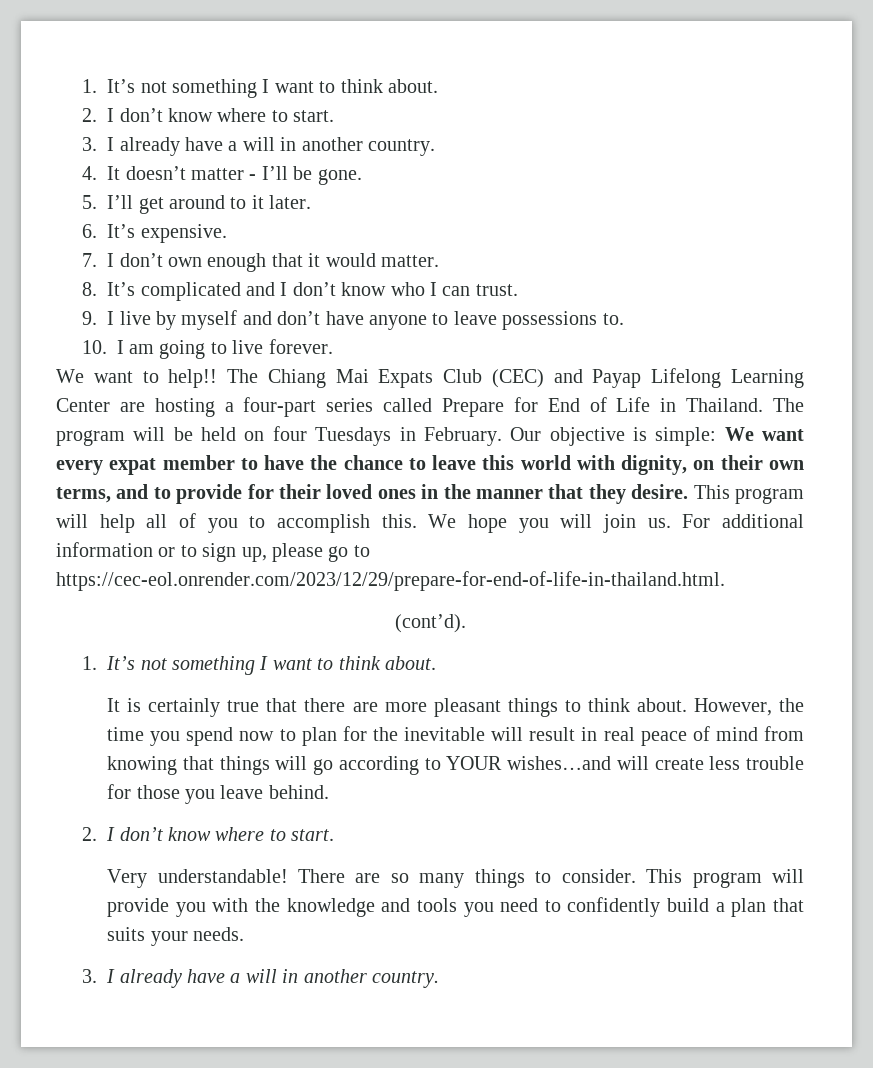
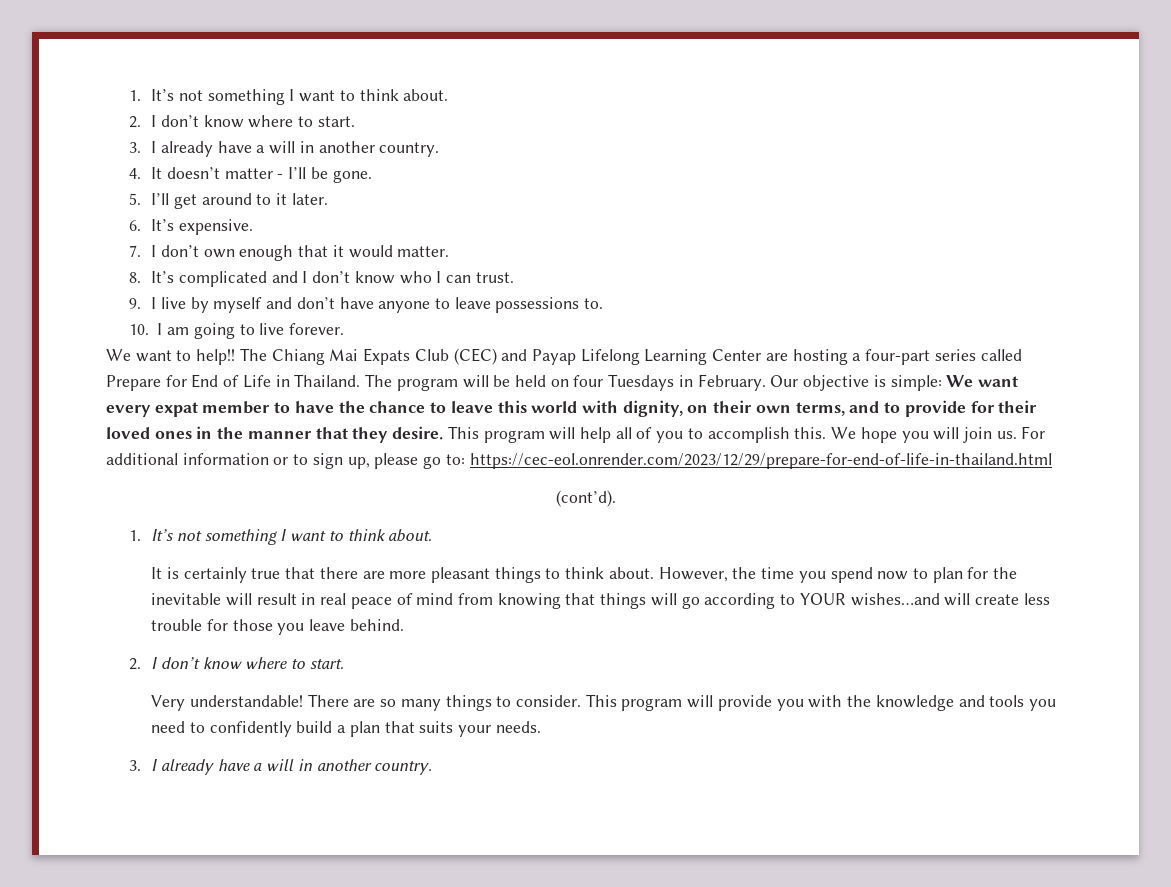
- For additional information or to sign up, please go to https://cec-eol.onrender.com/2023/12/29/prepare-for-end-of-life-in-thailand.html.
+ For additional information or to sign up, please go to: https://cec-eol.onrender.com/2023/12/29/prepare-for-end-of-life-in-thailand.html

